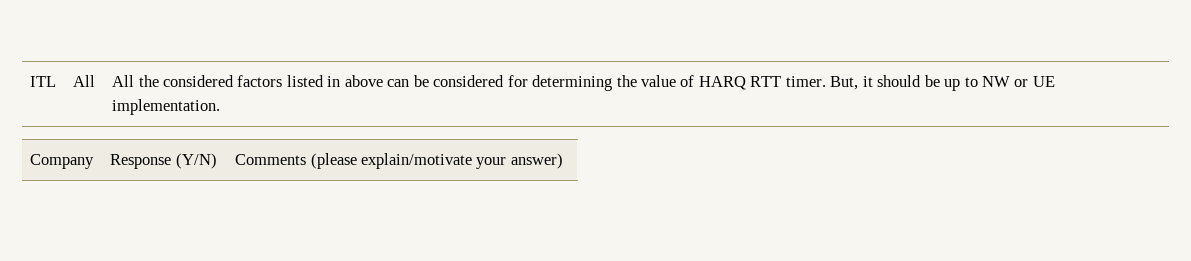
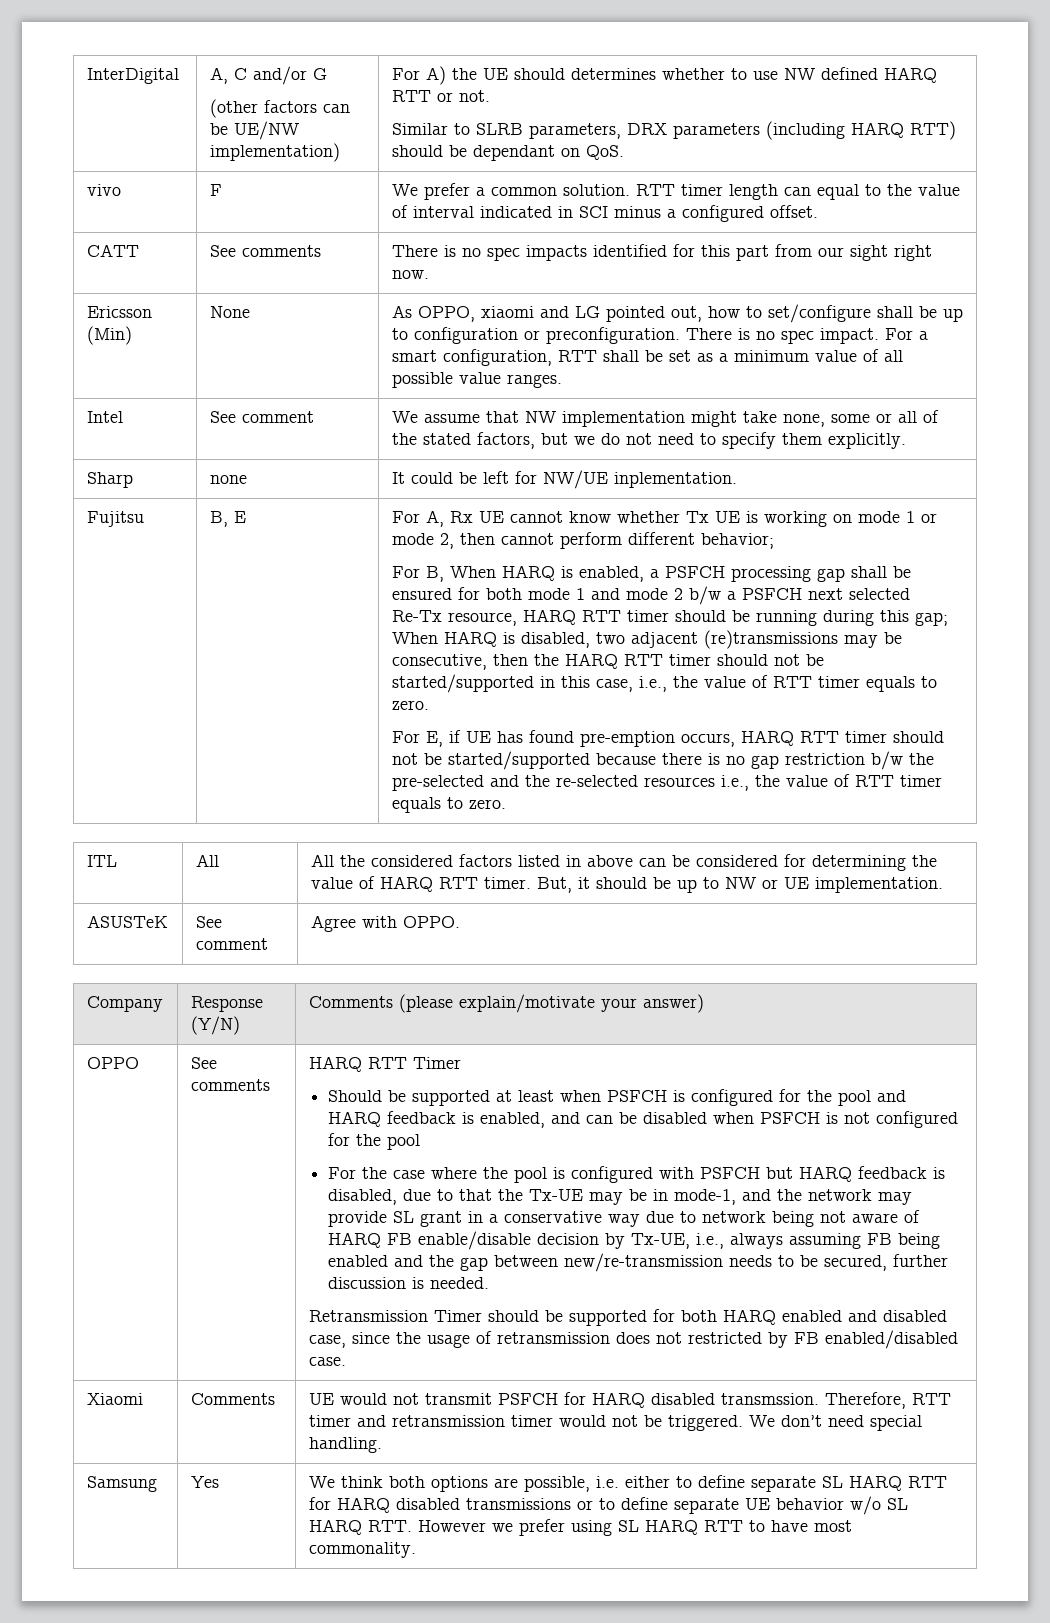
+ InterDigital | A, C and/or G
+ (other factors can be UE/NW implementation) | For A) the UE should determines whether to use NW defined HARQ RTT or not.
+ Similar to SLRB parameters, DRX parameters (including HARQ RTT) should be dependant on QoS.
+ vivo | F | We prefer a common solution. RTT timer length can equal to the value of interval indicated in SCI minus a configured offset.
+ CATT | See comments | There is no spec impacts identified for this part from our sight right now.
+ Ericsson (Min) | None | As OPPO, xiaomi and LG pointed out, how to set/configure shall be up to configuration or preconfiguration. There is no spec impact. For a smart configuration, RTT shall be set as a minimum value of all possible value ranges.
+ Intel | See comment | We assume that NW implementation might take none, some or all of the stated factors, but we do not need to specify them explicitly.
+ Sharp | none | It could be left for NW/UE inplementation.
+ Fujitsu | B, E | For A, Rx UE cannot know whether Tx UE is working on mode 1 or mode 2, then cannot perform different behavior;
+ For B, When HARQ is enabled, a PSFCH processing gap shall be ensured for both mode 1 and mode 2 b/w a PSFCH next selected Re-Tx resource, HARQ RTT timer should be running during this gap; When HARQ is disabled, two adjacent (re)transmissions may be consecutive, then the HARQ RTT timer should not be started/supported in this case, i.e., the value of RTT timer equals to zero.
+ For E, if UE has found pre-emption occurs, HARQ RTT timer should not be started/supported because there is no gap restriction b/w the pre-selected and the re-selected resources i.e., the value of RTT timer equals to zero.
+ ASUSTeK | See comment | Agree with OPPO.
+ OPPO | See comments | HARQ RTT Timer
+ Should be supported at least when PSFCH is configured for the pool and HARQ feedback is enabled, and can be disabled when PSFCH is not configured for the pool
+ For the case where the pool is configured with PSFCH but HARQ feedback is disabled, due to that the Tx-UE may be in mode-1, and the network may provide SL grant in a conservative way due to network being not aware of HARQ FB enable/disable decision by Tx-UE, i.e., always assuming FB being enabled and the gap between new/re-transmission needs to be secured, further discussion is needed.
+ Retransmission Timer should be supported for both HARQ enabled and disabled case, since the usage of retransmission does not restricted by FB enabled/disabled case.
+ Xiaomi | Comments | UE would not transmit PSFCH for HARQ disabled transmssion. Therefore, RTT timer and retransmission timer would not be triggered. We don’t need special handling.
+ Samsung | Yes | We think both options are possible, i.e. either to define separate SL HARQ RTT for HARQ disabled transmissions or to define separate UE behavior w/o SL HARQ RTT. However we prefer using SL HARQ RTT to have most commonality.

